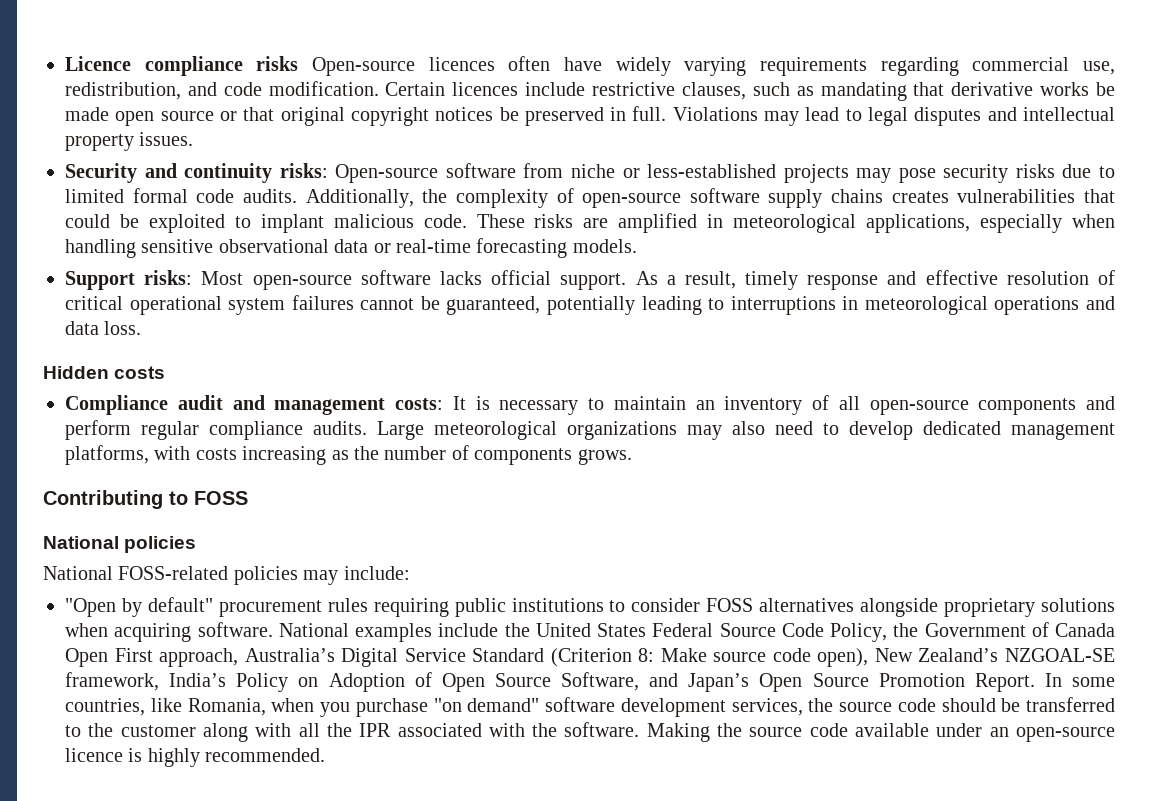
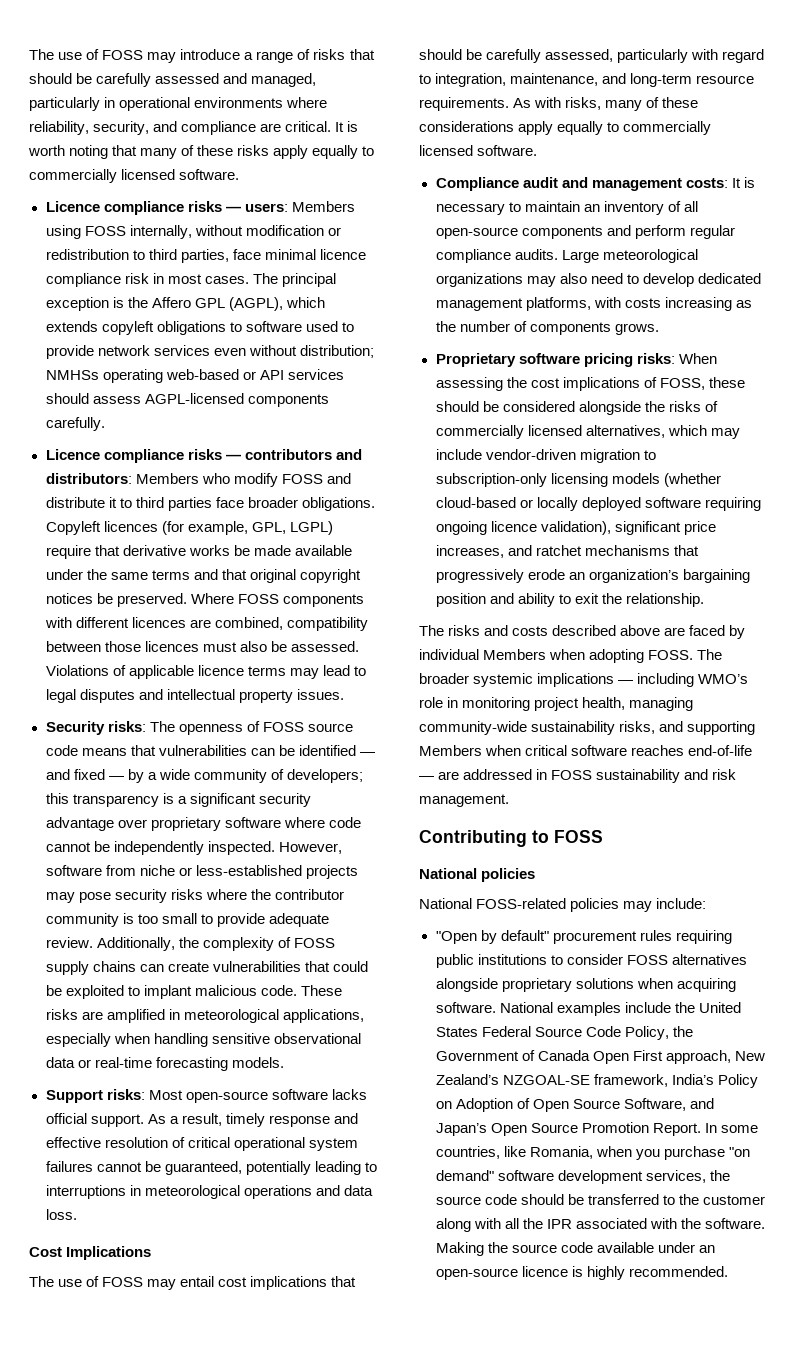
- Licence compliance risks Open-source licences often have widely varying requirements regarding commercial use, redistribution, and code modification. Certain licences include restrictive clauses, such as mandating that derivative works be made open source or that original copyright notices be preserved in full. Violations may lead to legal disputes and intellectual property issues.
+ The use of FOSS may introduce a range of risks that should be carefully assessed and managed, particularly in operational environments where reliability, security, and compliance are critical. It is worth noting that many of these risks apply equally to commercially licensed software.
+ Licence compliance risks — users: Members using FOSS internally, without modification or redistribution to third parties, face minimal licence compliance risk in most cases. The principal exception is the Affero GPL (AGPL), which extends copyleft obligations to software used to provide network services even without distribution; NMHSs operating web-based or API services should assess AGPL-licensed components carefully.
+ Licence compliance risks — contributors and distributors: Members who modify FOSS and distribute it to third parties face broader obligations. Copyleft licences (for example, GPL, LGPL) require that derivative works be made available under the same terms and that original copyright notices be preserved. Where FOSS components with different licences are combined, compatibility between those licences must also be assessed. Violations of applicable licence terms may lead to legal disputes and intellectual property issues.
- Security and continuity risks: Open-source software from niche or less-established projects may pose security risks due to limited formal code audits. Additionally, the complexity of open-source software supply chains creates vulnerabilities that could be exploited to implant malicious code.
+ Security risks: The openness of FOSS source code means that vulnerabilities can be identified — and fixed — by a wide community of developers; this transparency is a significant security advantage over proprietary software where code cannot be independently inspected. However, software from niche or less-established projects may pose security risks where the contributor community is too small to provide adequate review. Additionally, the complexity of FOSS supply chains can create vulnerabilities that could be exploited to implant malicious code.
- Hidden costs
+ Cost Implications
+ The use of FOSS may entail cost implications that should be carefully assessed, particularly with regard to integration, maintenance, and long-term resource requirements. As with risks, many of these considerations apply equally to commercially licensed software.
+ Proprietary software pricing risks: When assessing the cost implications of FOSS, these should be considered alongside the risks of commercially licensed alternatives, which may include vendor-driven migration to subscription-only licensing models (whether cloud-based or locally deployed software requiring ongoing licence validation), significant price increases, and ratchet mechanisms that progressively erode an organization’s bargaining position and ability to exit the relationship.
+ The risks and costs described above are faced by individual Members when adopting FOSS. The broader systemic implications — including WMO’s role in monitoring project health, managing community-wide sustainability risks, and supporting Members when critical software reaches end-of-life — are addressed in FOSS sustainability and risk management.
- National examples include the United States Federal Source Code Policy, the Government of Canada Open First approach, Australia’s Digital Service Standard (Criterion 8: Make source code open), New Zealand’s NZGOAL-SE framework, India’s Policy on Adoption of Open Source Software, and Japan’s Open Source Promotion Report.
+ National examples include the United States Federal Source Code Policy, the Government of Canada Open First approach, New Zealand’s NZGOAL-SE framework, India’s Policy on Adoption of Open Source Software, and Japan’s Open Source Promotion Report.

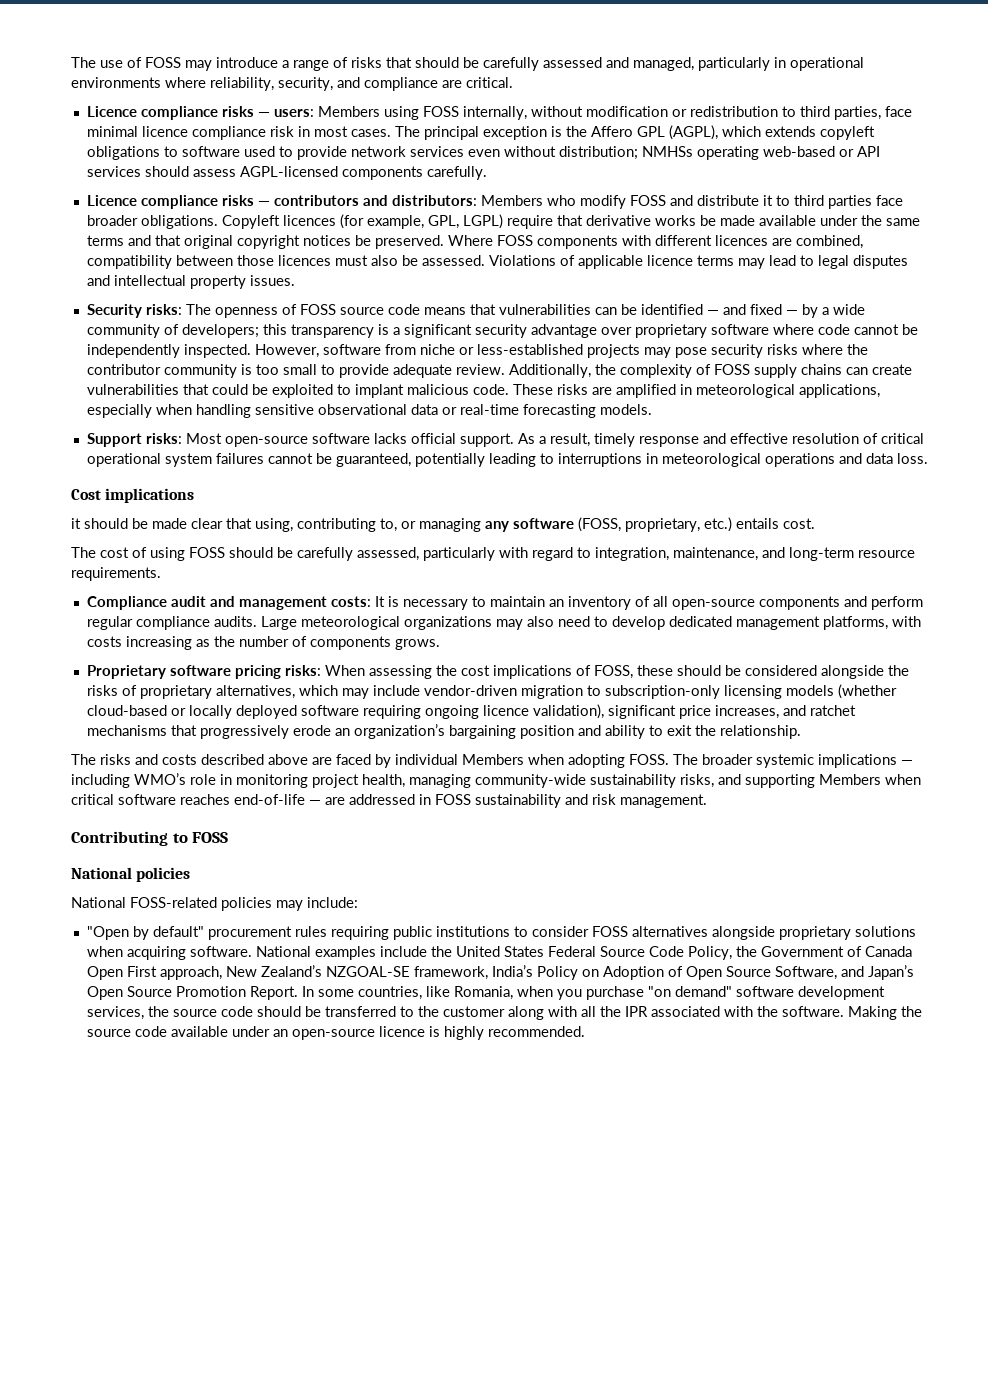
- It is worth noting that many of these risks apply equally to commercially licensed software.
- Cost Implications
- The use of FOSS may entail cost implications that should be carefully assessed, particularly with regard to integration, maintenance, and long-term resource requirements. As with risks, many of these considerations apply equally to commercially licensed software.
+ Cost implications
+ it should be made clear that using, contributing to, or managing any software (FOSS, proprietary, etc.) entails cost.
+ The cost of using FOSS should be carefully assessed, particularly with regard to integration, maintenance, and long-term resource requirements.
- Proprietary software pricing risks: When assessing the cost implications of FOSS, these should be considered alongside the risks of commercially licensed alternatives, which may include vendor-driven migration to subscription-only licensing models (whether cloud-based or locally deployed software requiring ongoing licence validation), significant price increases, and ratchet mechanisms that progressively erode an organization’s bargaining position and ability to exit the relationship.
+ Proprietary software pricing risks: When assessing the cost implications of FOSS, these should be considered alongside the risks of proprietary alternatives, which may include vendor-driven migration to subscription-only licensing models (whether cloud-based or locally deployed software requiring ongoing licence validation), significant price increases, and ratchet mechanisms that progressively erode an organization’s bargaining position and ability to exit the relationship.

